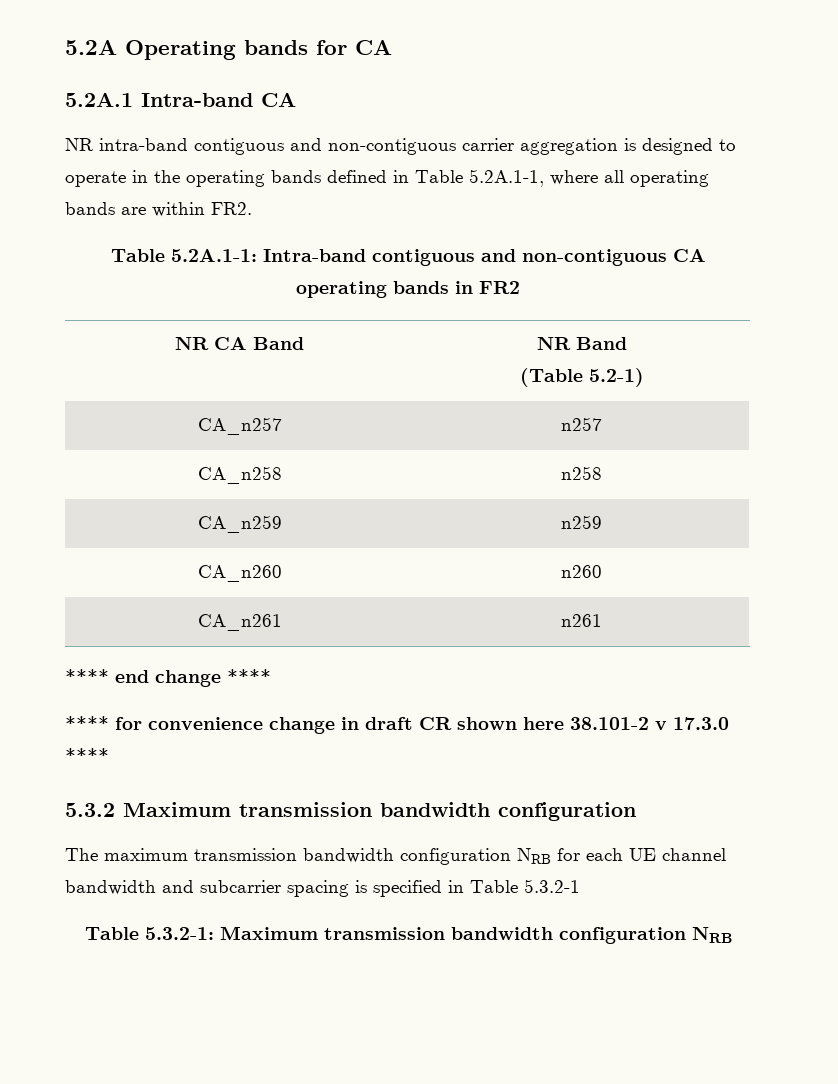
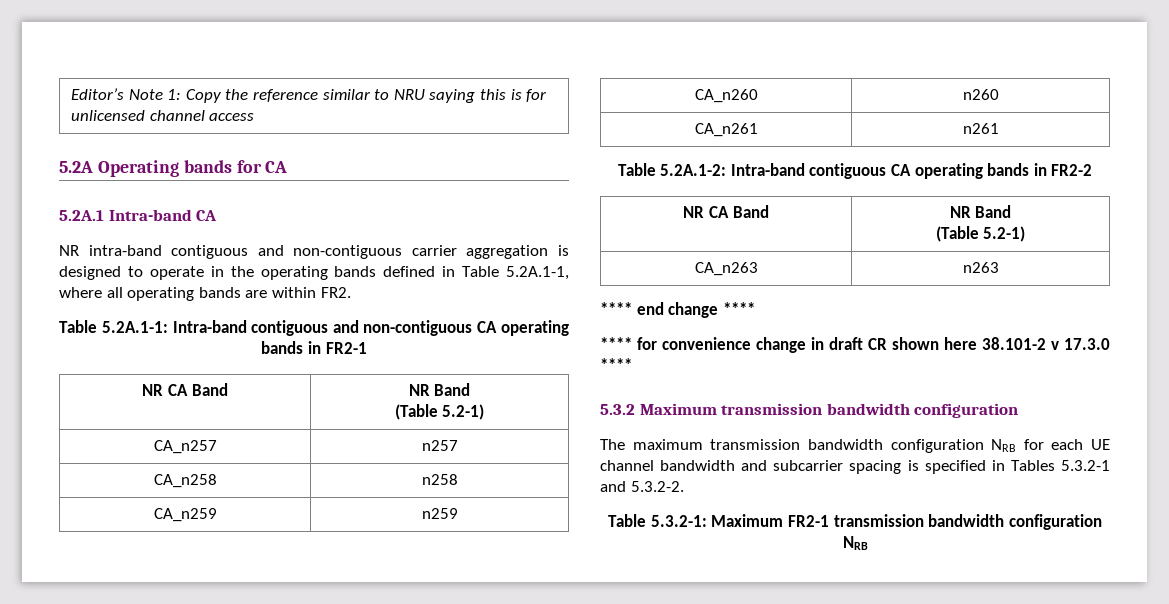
+ Editor’s Note 1: Copy the reference similar to NRU saying this is for unlicensed channel access
- Table 5.2A.1-1: Intra-band contiguous and non-contiguous CA operating bands in FR2
+ Table 5.2A.1-1: Intra-band contiguous and non-contiguous CA operating bands in FR2-1
+ Table 5.2A.1-2: Intra-band contiguous CA operating bands in FR2-2
+ NR CA Band | NR Band
+ (Table 5.2-1)
+ CA_n263 | n263
- The maximum transmission bandwidth configuration NRB for each UE channel bandwidth and subcarrier spacing is specified in Table 5.3.2-1
+ The maximum transmission bandwidth configuration NRB for each UE channel bandwidth and subcarrier spacing is specified in Tables 5.3.2-1 and 5.3.2-2.
- Table 5.3.2-1: Maximum transmission bandwidth configuration NRB
+ Table 5.3.2-1: Maximum FR2-1 transmission bandwidth configuration NRB

